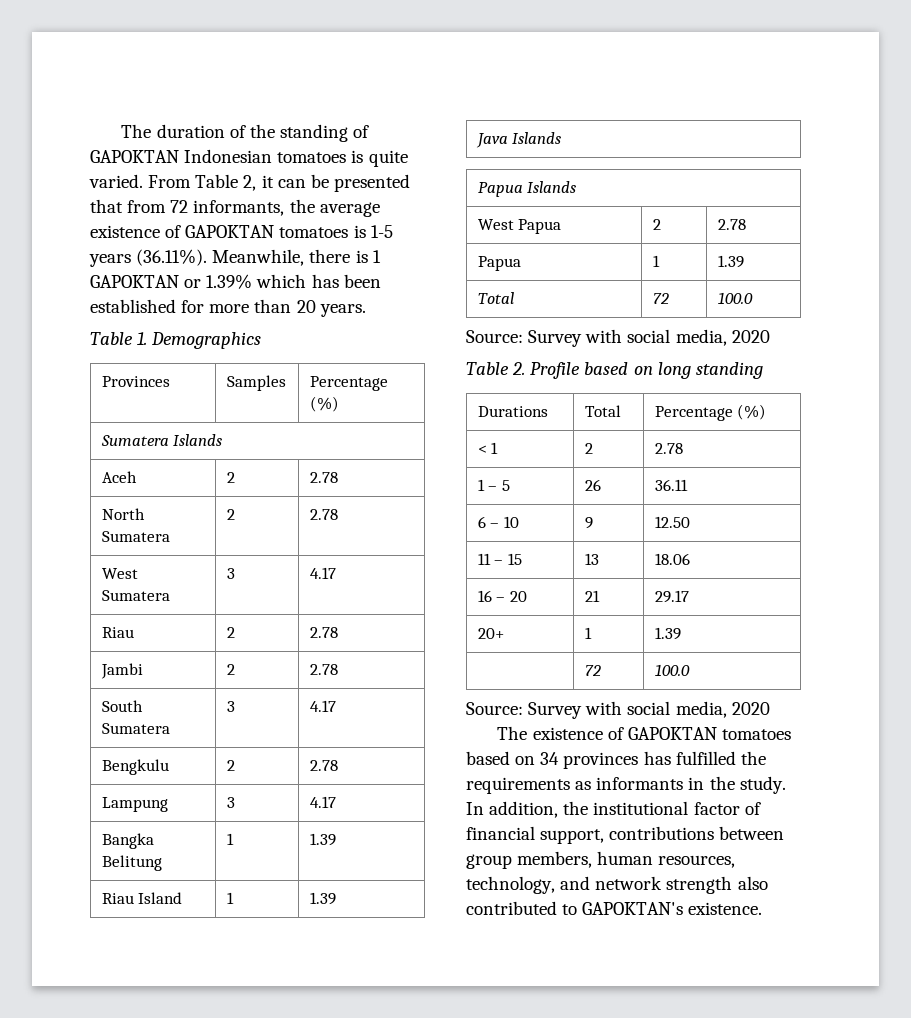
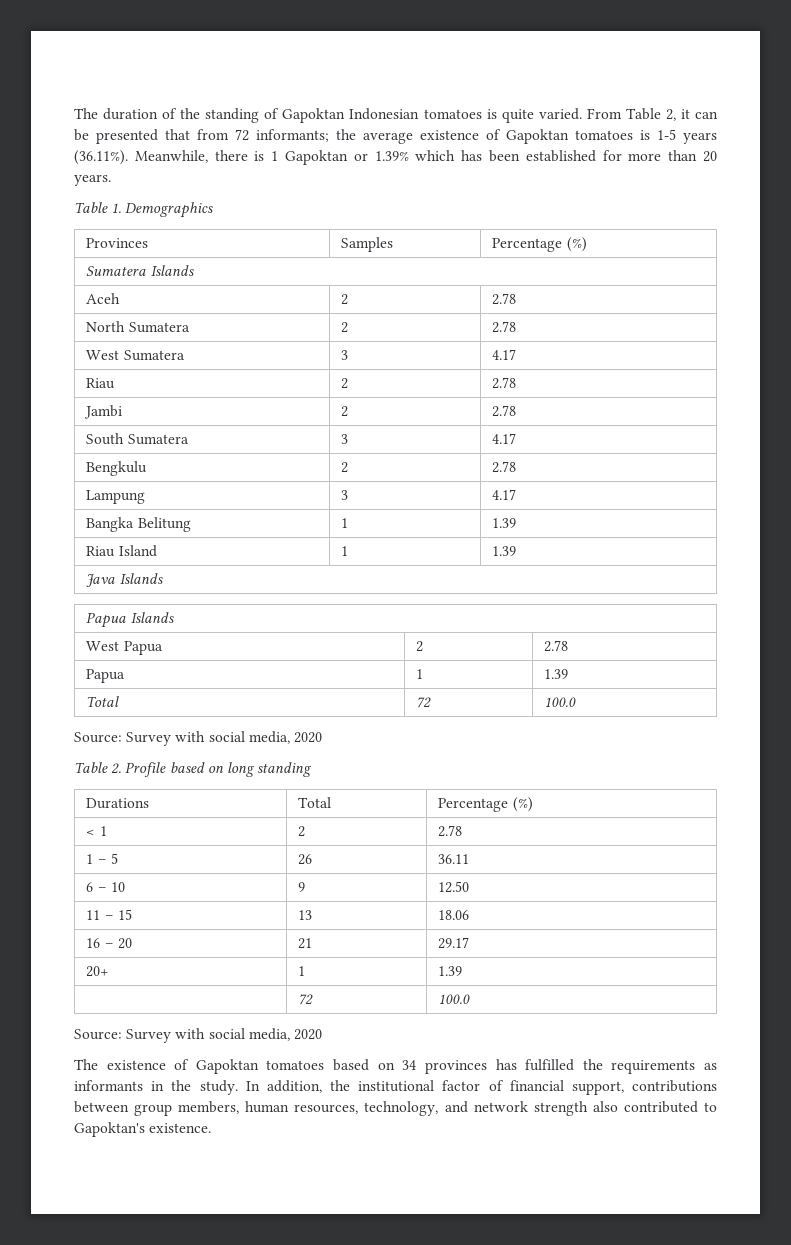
- The duration of the standing of GAPOKTAN Indonesian tomatoes is quite varied.
+ The duration of the standing of Gapoktan Indonesian tomatoes is quite varied.
- From Table 2, it can be presented that from 72 informants, the average existence of GAPOKTAN tomatoes is 1-5 years (36.11%). Meanwhile, there is 1 GAPOKTAN or 1.39% which has been established for more than 20 years.
+ From Table 2, it can be presented that from 72 informants; the average existence of Gapoktan tomatoes is 1-5 years (36.11%). Meanwhile, there is 1 Gapoktan or 1.39% which has been established for more than 20 years.
- The existence of GAPOKTAN tomatoes based on 34 provinces has fulfilled the requirements as informants in the study.
+ The existence of Gapoktan tomatoes based on 34 provinces has fulfilled the requirements as informants in the study.
- In addition, the institutional factor of financial support, contributions between group members, human resources, technology, and network strength also contributed to GAPOKTAN's existence.
+ In addition, the institutional factor of financial support, contributions between group members, human resources, technology, and network strength also contributed to Gapoktan's existence.

